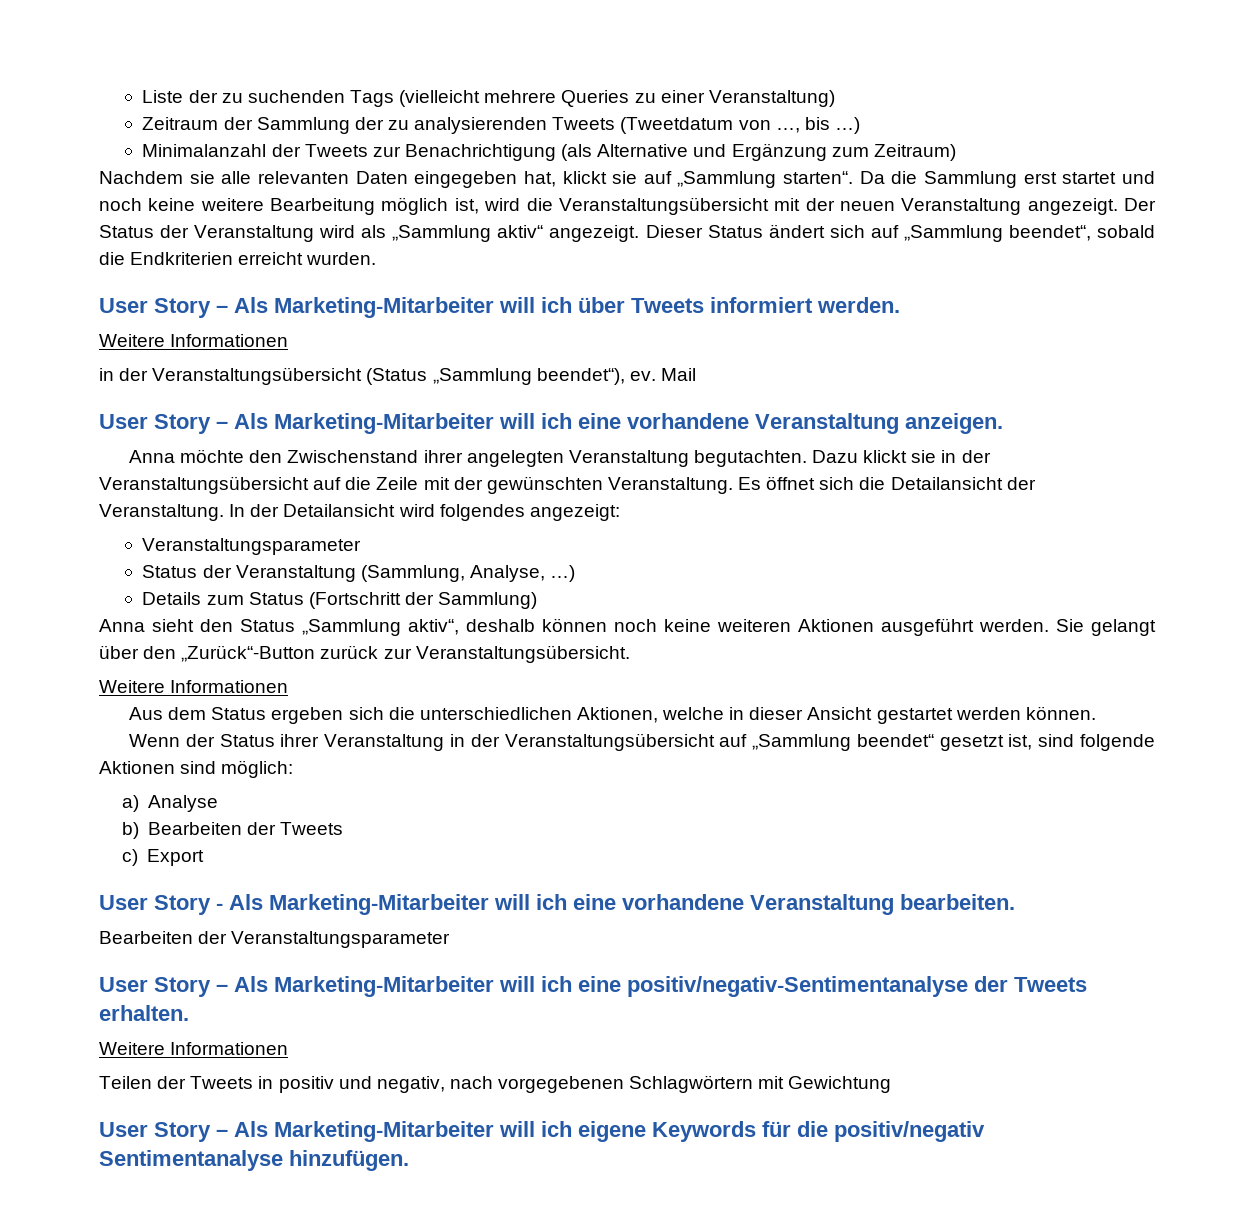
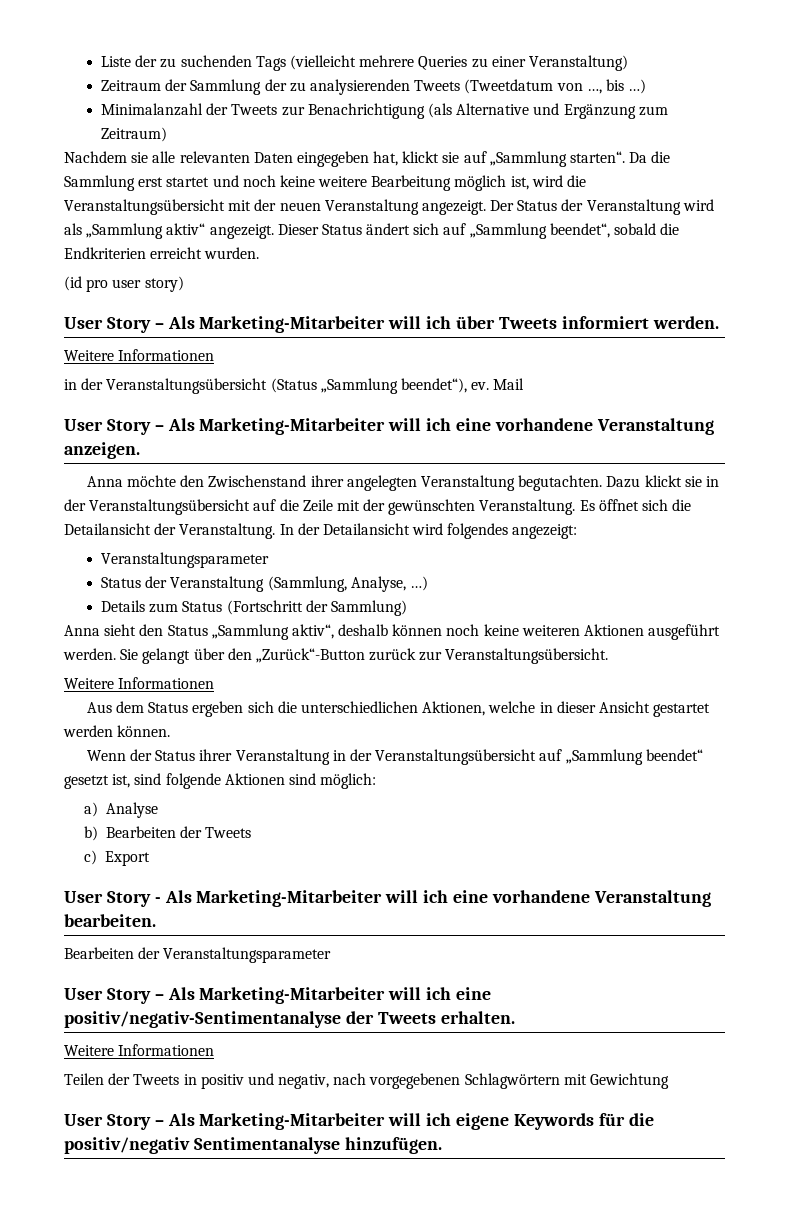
+ (id pro user story)

